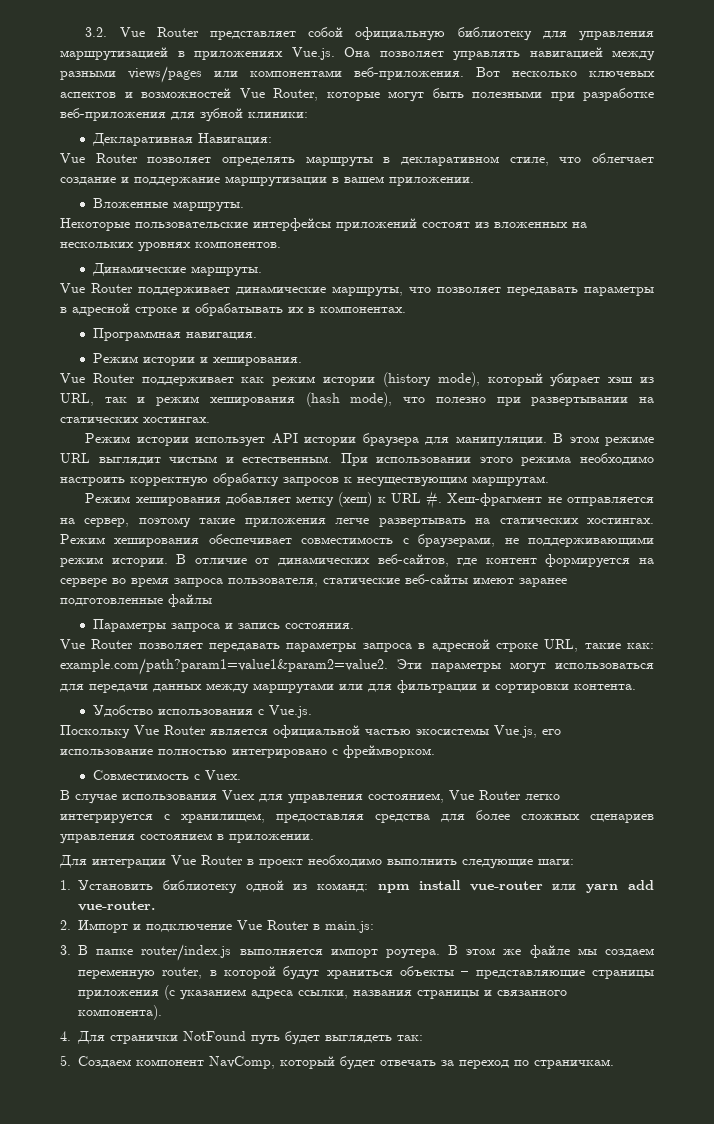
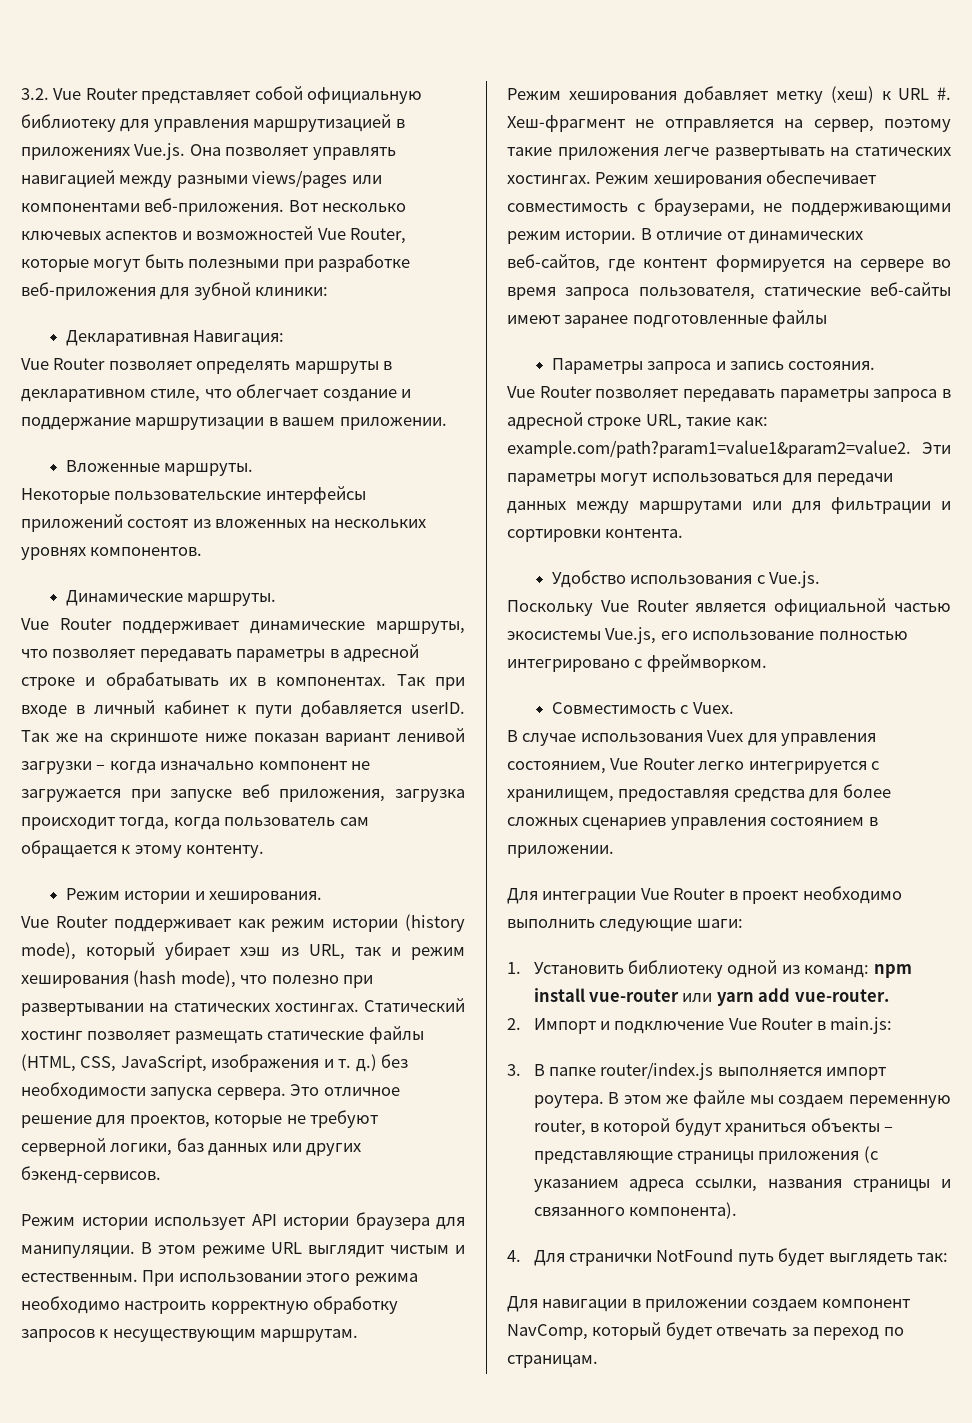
- Vue Router поддерживает динамические маршруты, что позволяет передавать параметры в адресной строке и обрабатывать их в компонентах.
- Программная навигация.
+ Vue Router поддерживает динамические маршруты, что позволяет передавать параметры в адресной строке и обрабатывать их в компонентах. Так при входе в личный кабинет к пути добавляется userID. Так же на скриншоте ниже показан вариант ленивой загрузки – когда изначально компонент не загружается при запуске веб приложения, загрузка происходит тогда, когда пользователь сам обращается к этому контенту.
+ Статический хостинг позволяет размещать статические файлы (HTML, CSS, JavaScript, изображения и т. д.) без необходимости запуска сервера. Это отличное решение для проектов, которые не требуют серверной логики, баз данных или других бэкенд-сервисов.
- При использовании этого режима необходимо настроить корректную обрабатку запросов к несуществующим маршрутам.
+ При использовании этого режима необходимо настроить корректную обработку запросов к несуществующим маршрутам.
- 5. Создаем компонент NavComp, который будет отвечать за переход по страничкам.
+ Для навигации в приложении создаем компонент NavComp, который будет отвечать за переход по страницам.

